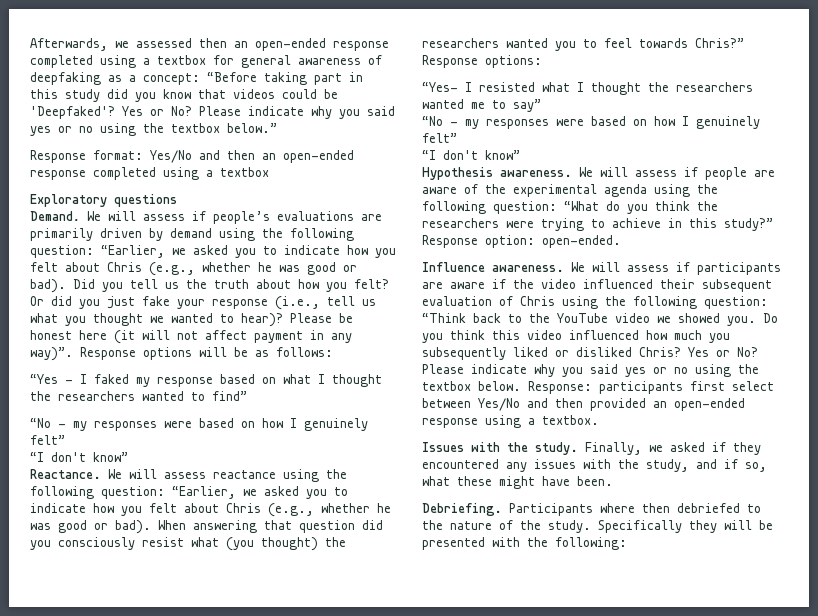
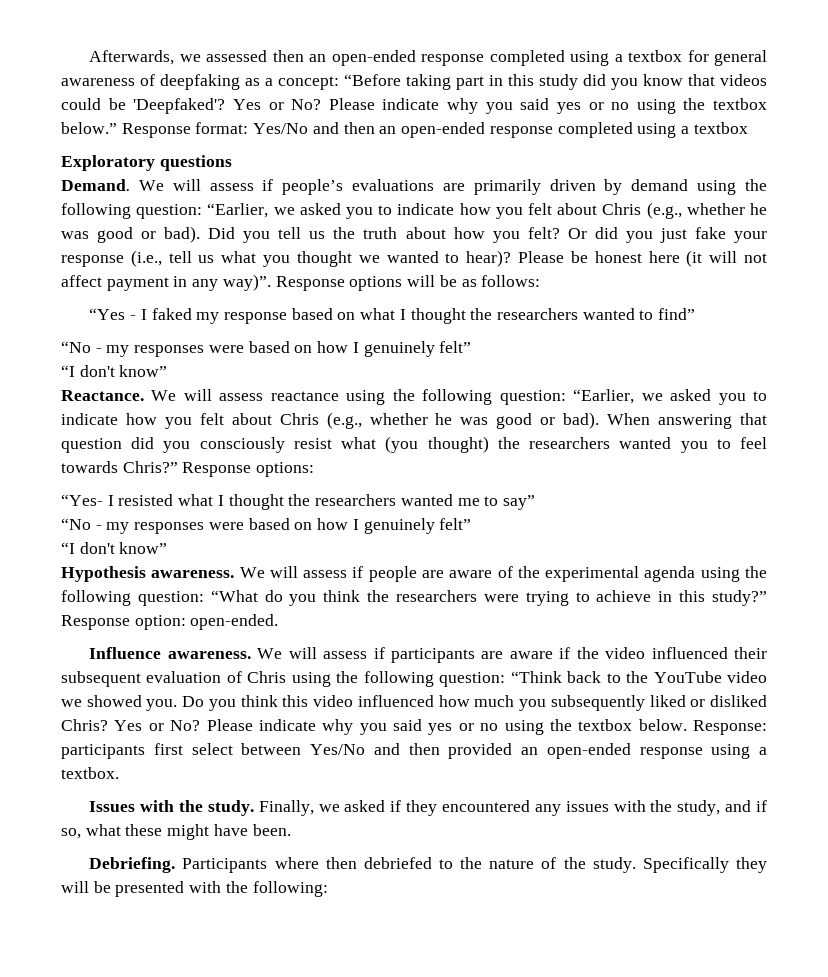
- Please indicate why you said yes or no using the textbox below.”
- Response format: Yes/No and then an open-ended response completed using a textbox
+ Please indicate why you said yes or no using the textbox below.” Response format: Yes/No and then an open-ended response completed using a textbox

